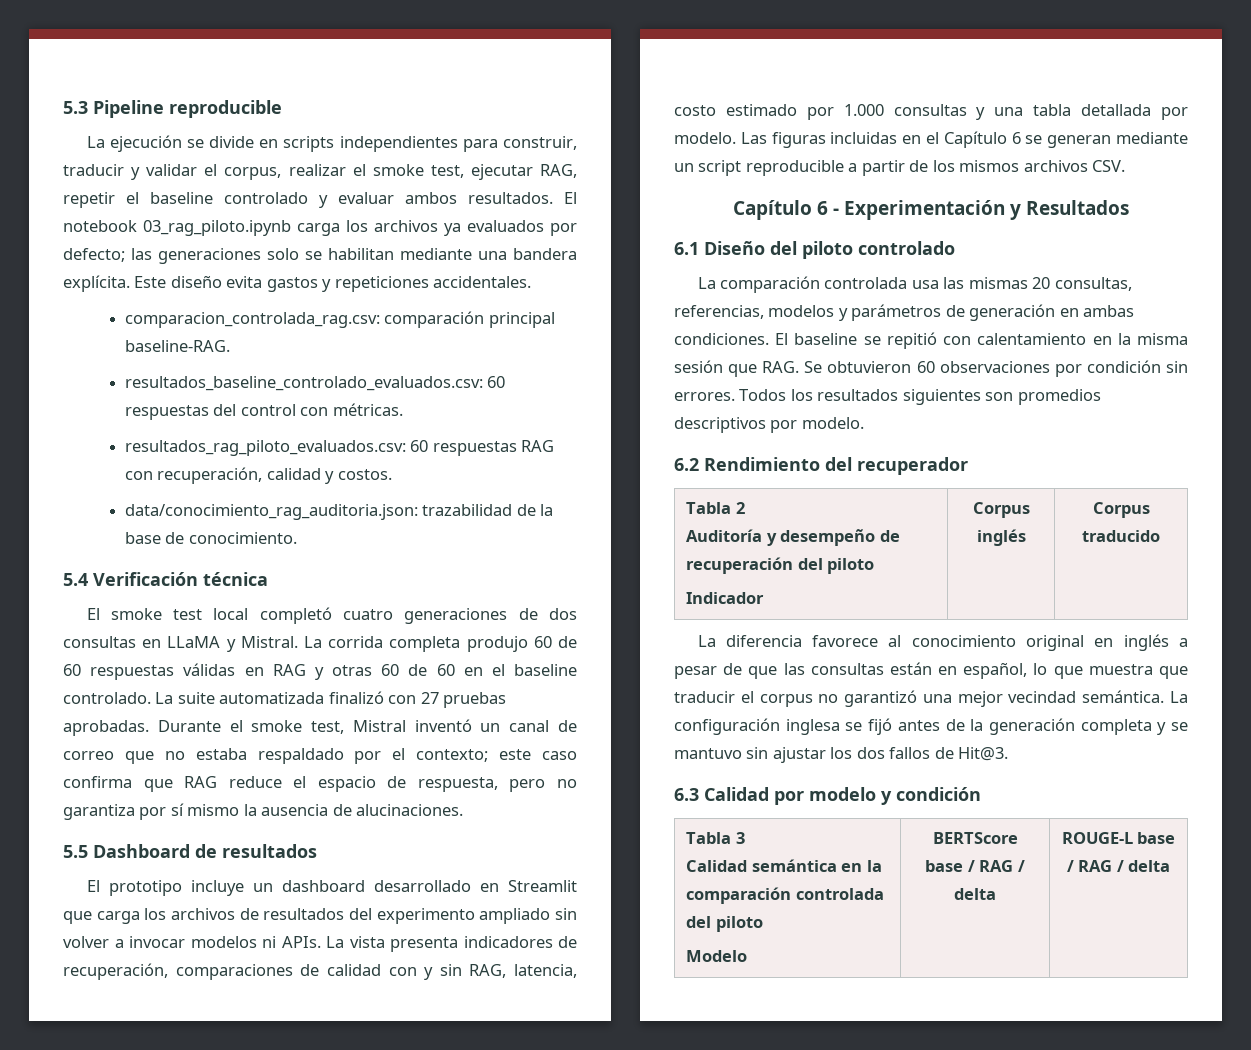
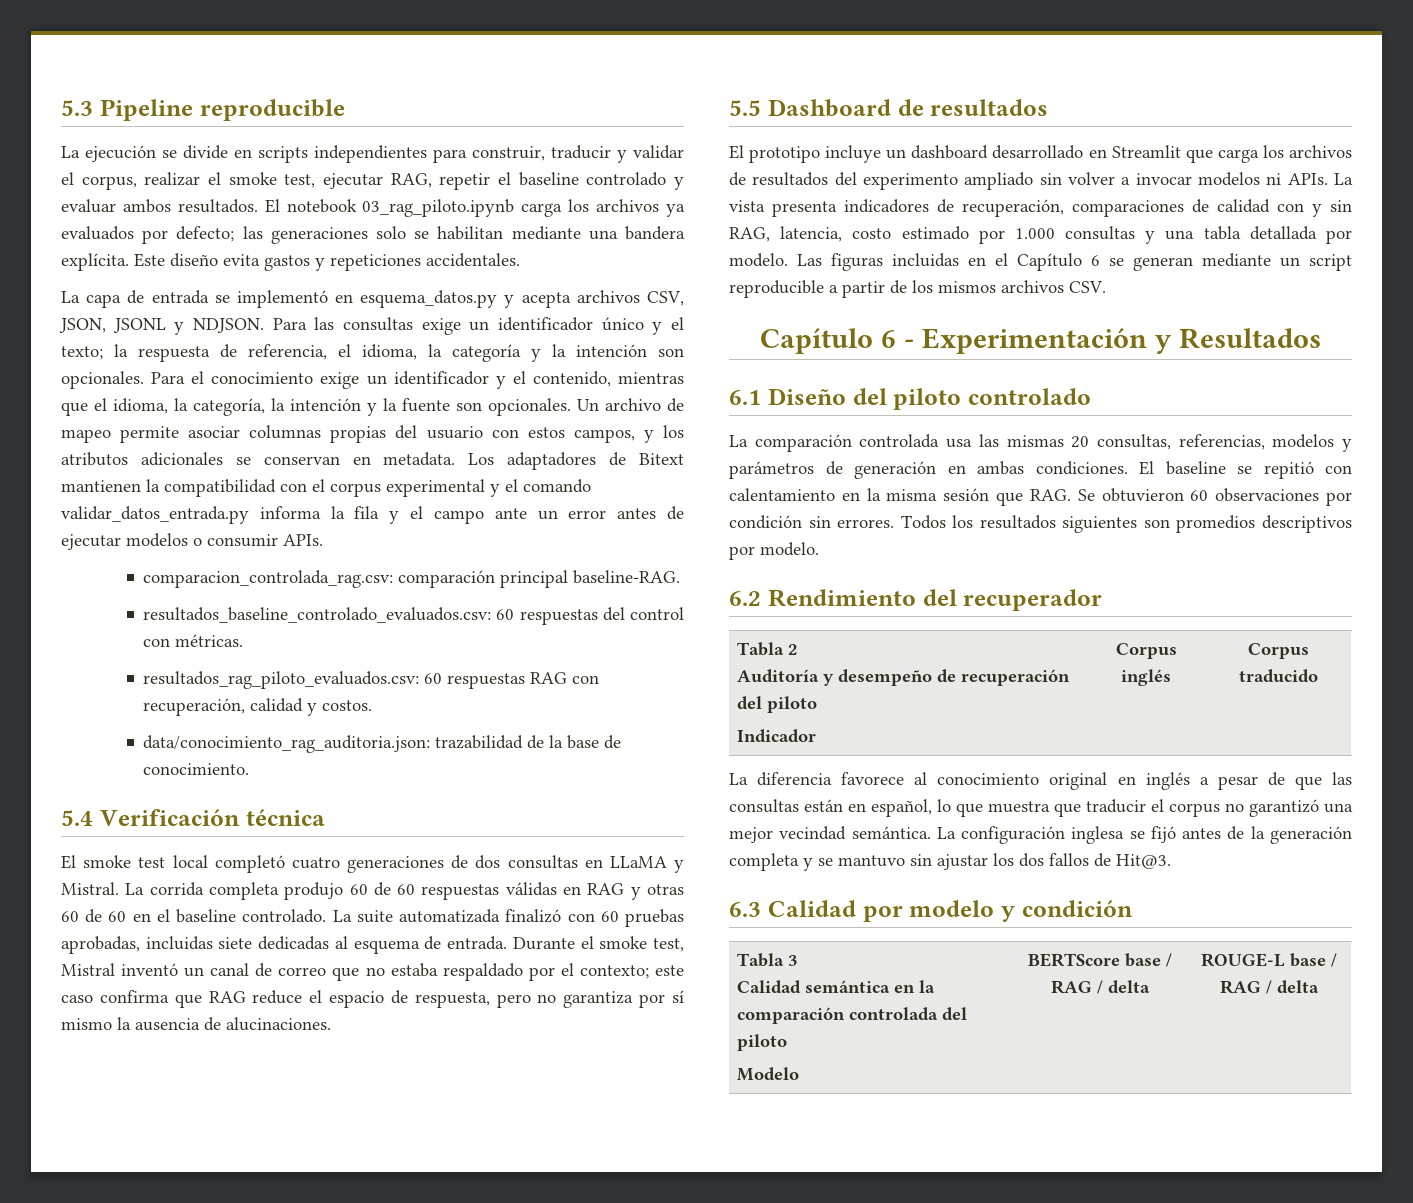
+ La capa de entrada se implementó en esquema_datos.py y acepta archivos CSV, JSON, JSONL y NDJSON. Para las consultas exige un identificador único y el texto; la respuesta de referencia, el idioma, la categoría y la intención son opcionales. Para el conocimiento exige un identificador y el contenido, mientras que el idioma, la categoría, la intención y la fuente son opcionales. Un archivo de mapeo permite asociar columnas propias del usuario con estos campos, y los atributos adicionales se conservan en metadata. Los adaptadores de Bitext mantienen la compatibilidad con el corpus experimental y el comando validar_datos_entrada.py informa la fila y el campo ante un error antes de ejecutar modelos o consumir APIs.
- La suite automatizada finalizó con 27 pruebas aprobadas.
+ La suite automatizada finalizó con 60 pruebas aprobadas, incluidas siete dedicadas al esquema de entrada.

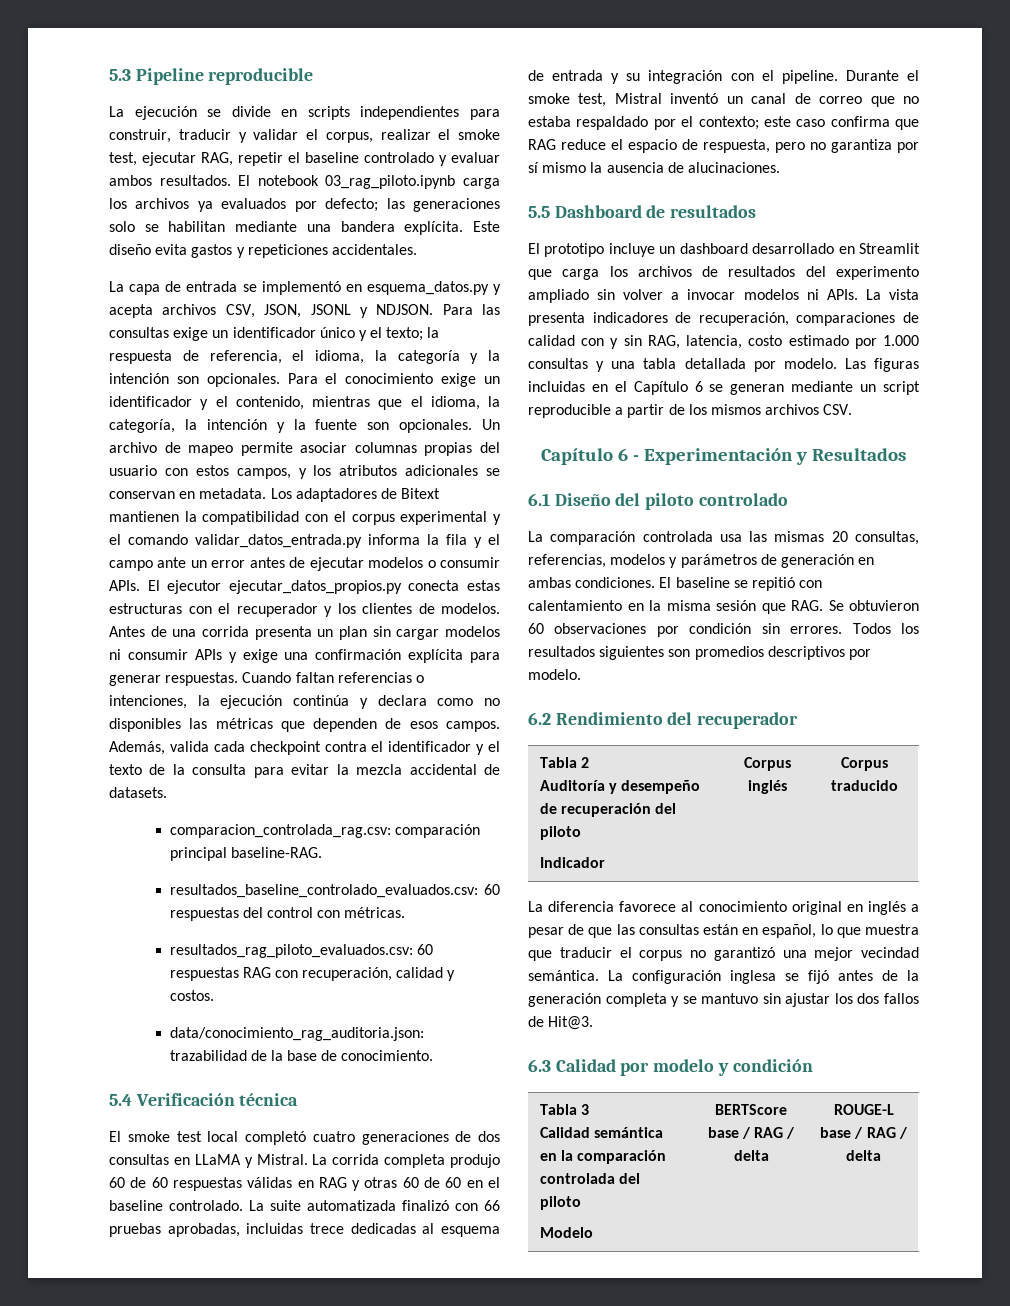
+ El ejecutor ejecutar_datos_propios.py conecta estas estructuras con el recuperador y los clientes de modelos. Antes de una corrida presenta un plan sin cargar modelos ni consumir APIs y exige una confirmación explícita para generar respuestas. Cuando faltan referencias o intenciones, la ejecución continúa y declara como no disponibles las métricas que dependen de esos campos. Además, valida cada checkpoint contra el identificador y el texto de la consulta para evitar la mezcla accidental de datasets.
- La suite automatizada finalizó con 60 pruebas aprobadas, incluidas siete dedicadas al esquema de entrada.
+ La suite automatizada finalizó con 66 pruebas aprobadas, incluidas trece dedicadas al esquema de entrada y su integración con el pipeline.

